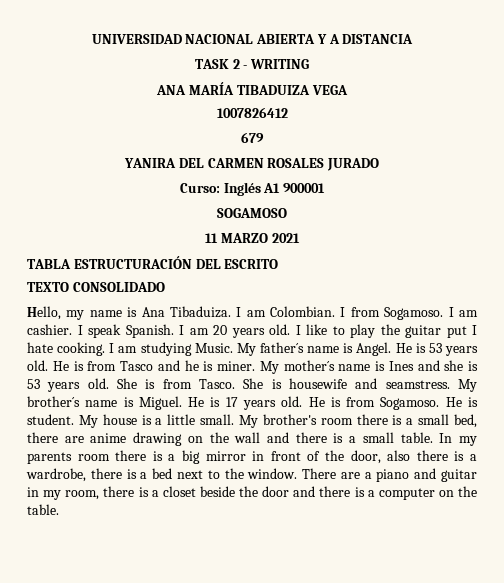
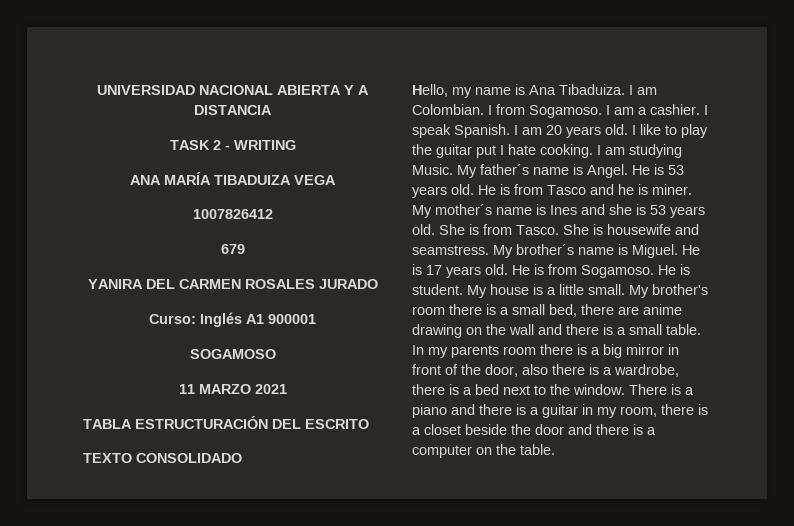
- I am cashier.
+ I am a cashier.
- There are a piano and guitar in my room, there is a closet beside the door and there is a computer on the table.
+ There is a piano and there is a guitar in my room, there is a closet beside the door and there is a computer on the table.

